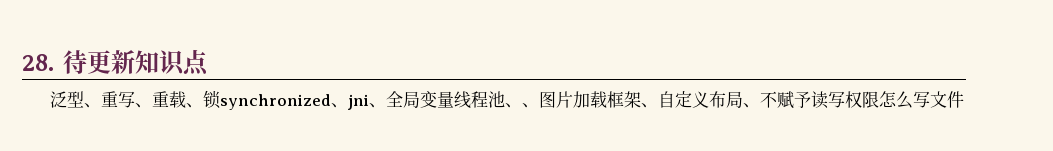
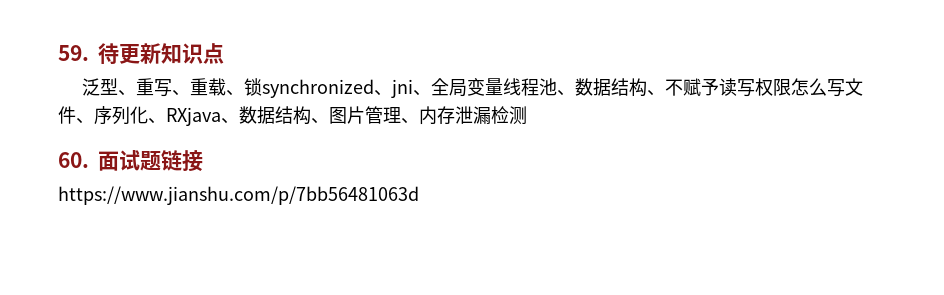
- 28.待更新知识点
+ 59.待更新知识点
- 泛型、重写、重载、锁synchronized、jni、全局变量线程池、、图片加载框架、自定义布局、不赋予读写权限怎么写文件
+ 泛型、重写、重载、锁synchronized、jni、全局变量线程池、数据结构、不赋予读写权限怎么写文件、序列化、RXjava、数据结构、图片管理、内存泄漏检测
+ 60.面试题链接
+ https://www.jianshu.com/p/7bb56481063d

